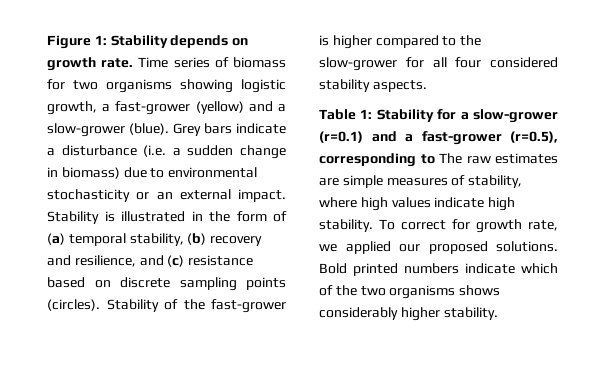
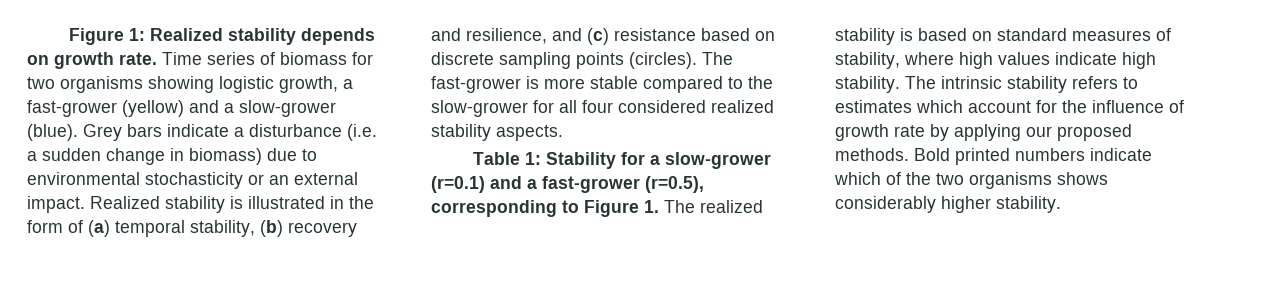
- Figure 1: Stability depends on growth rate.
+ Figure 1: Realized stability depends on growth rate.
- Stability is illustrated in the form of (a) temporal stability, (b) recovery and resilience, and (c) resistance based on discrete sampling points (circles).
+ Realized stability is illustrated in the form of (a) temporal stability, (b) recovery and resilience, and (c) resistance based on discrete sampling points (circles).
- Stability of the fast-grower is higher compared to the slow-grower for all four considered stability aspects.
+ The fast-grower is more stable compared to the slow-grower for all four considered realized stability aspects.
- Table 1: Stability for a slow-grower (r=0.1) and a fast-grower (r=0.5), corresponding to The raw estimates are simple measures of stability, where high values indicate high stability.
+ Table 1: Stability for a slow-grower (r=0.1) and a fast-grower (r=0.5), corresponding to Figure 1. The realized stability is based on standard measures of stability, where high values indicate high stability.
- To correct for growth rate, we applied our proposed solutions.
+ The intrinsic stability refers to estimates which account for the influence of growth rate by applying our proposed methods.

